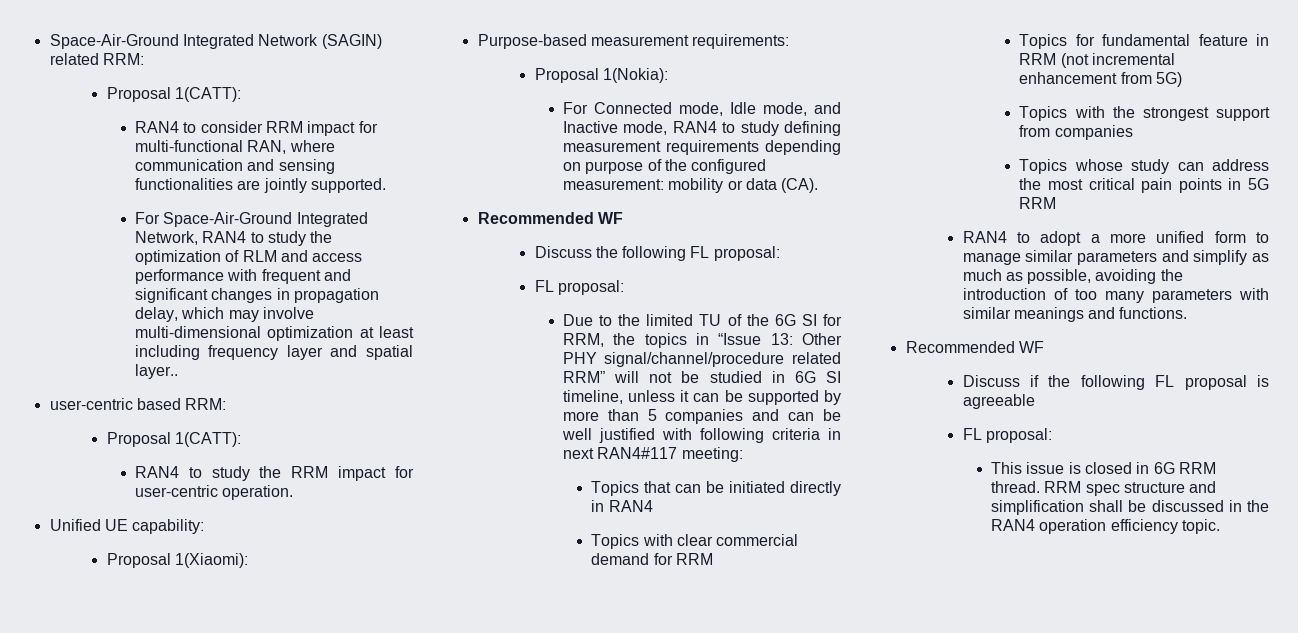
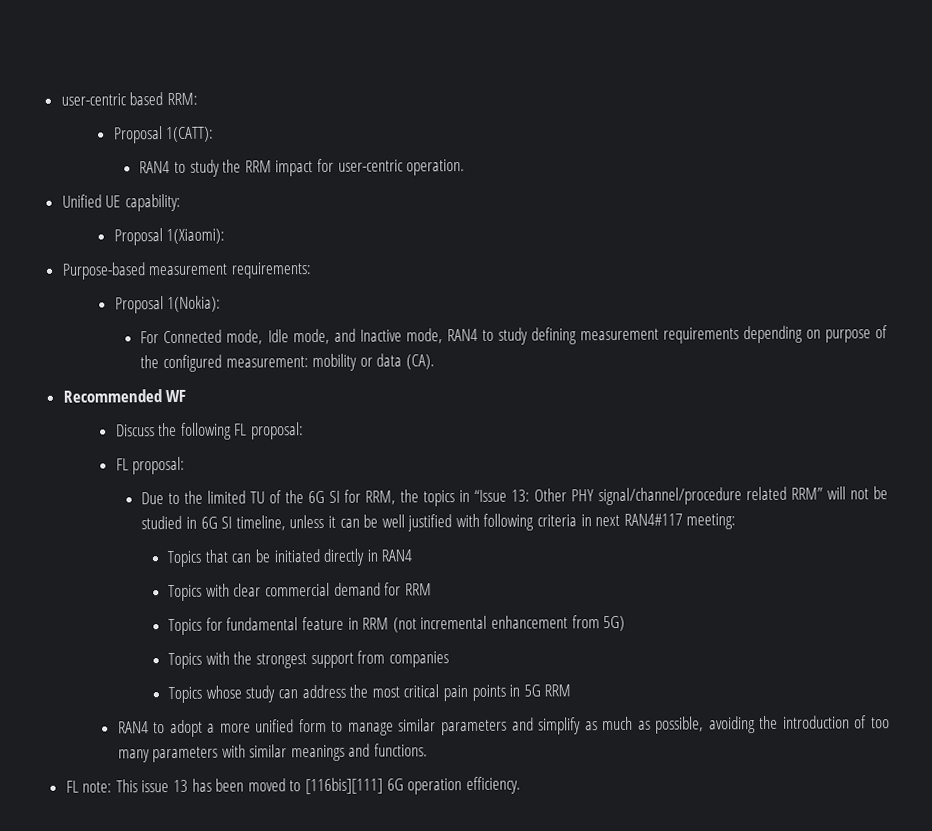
- Space-Air-Ground Integrated Network (SAGIN) related RRM:
- Proposal 1(CATT):
- RAN4 to consider RRM impact for multi-functional RAN, where communication and sensing functionalities are jointly supported.
- For Space-Air-Ground Integrated Network, RAN4 to study the optimization of RLM and access performance with frequent and significant changes in propagation delay, which may involve multi-dimensional optimization at least including frequency layer and spatial layer..
- Due to the limited TU of the 6G SI for RRM, the topics in “Issue 13: Other PHY signal/channel/procedure related RRM” will not be studied in 6G SI timeline, unless it can be supported by more than 5 companies and can be well justified with following criteria in next RAN4#117 meeting:
+ Due to the limited TU of the 6G SI for RRM, the topics in “Issue 13: Other PHY signal/channel/procedure related RRM” will not be studied in 6G SI timeline, unless it can be well justified with following criteria in next RAN4#117 meeting:
  RAN4 to adopt a more unified form to manage similar parameters and simplify as much as possible, avoiding the introduction of too many parameters with similar meanings and functions.
- Recommended WF
- Discuss if the following FL proposal is agreeable
- FL proposal:
- This issue is closed in 6G RRM thread. RRM spec structure and simplification shall be discussed in the RAN4 operation efficiency topic.
+ FL note: This issue 13 has been moved to [116bis][111] 6G operation efficiency.

